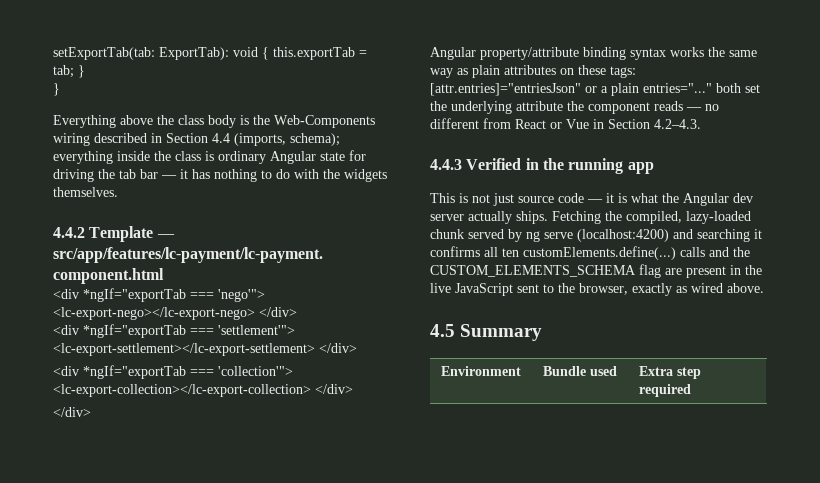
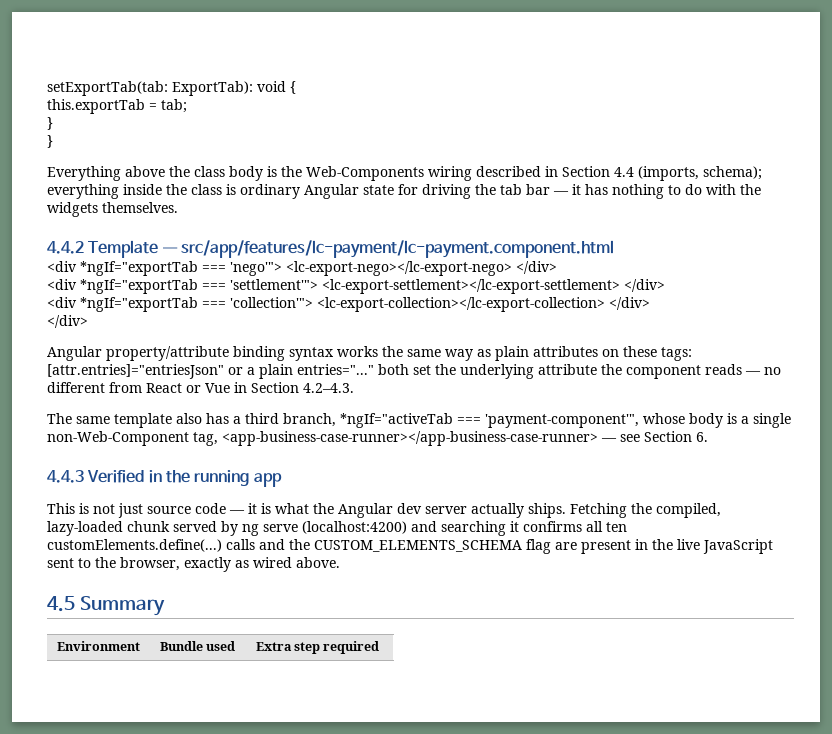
- setExportTab(tab: ExportTab): void { this.exportTab = tab; }
+ setExportTab(tab: ExportTab): void {
+ this.exportTab = tab;
+ }
+ The same template also has a third branch, *ngIf="activeTab === 'payment-component'", whose body is a single non-Web-Component tag, <app-business-case-runner></app-business-case-runner> — see Section 6.

